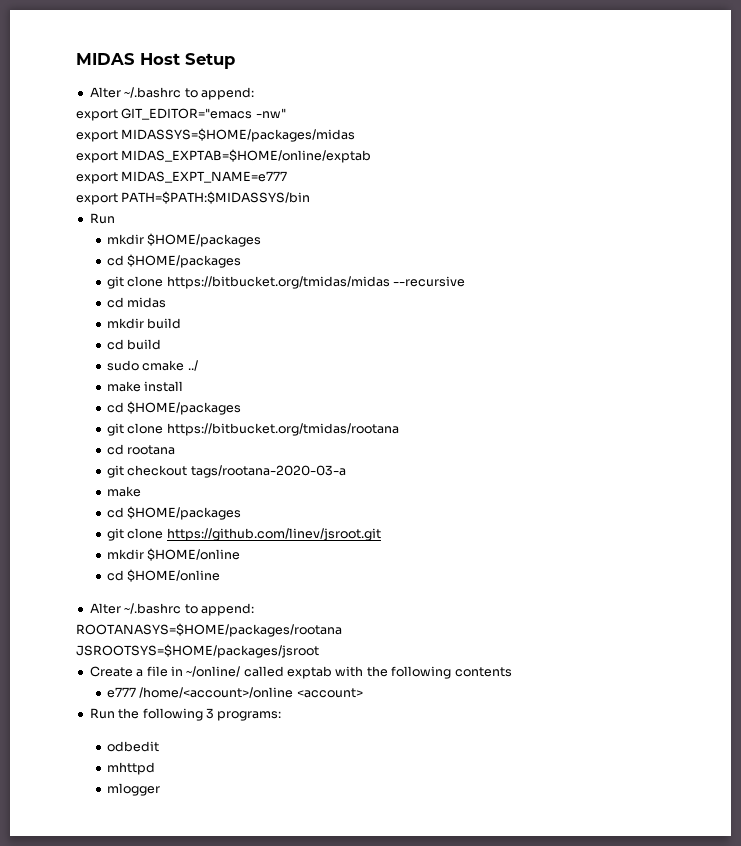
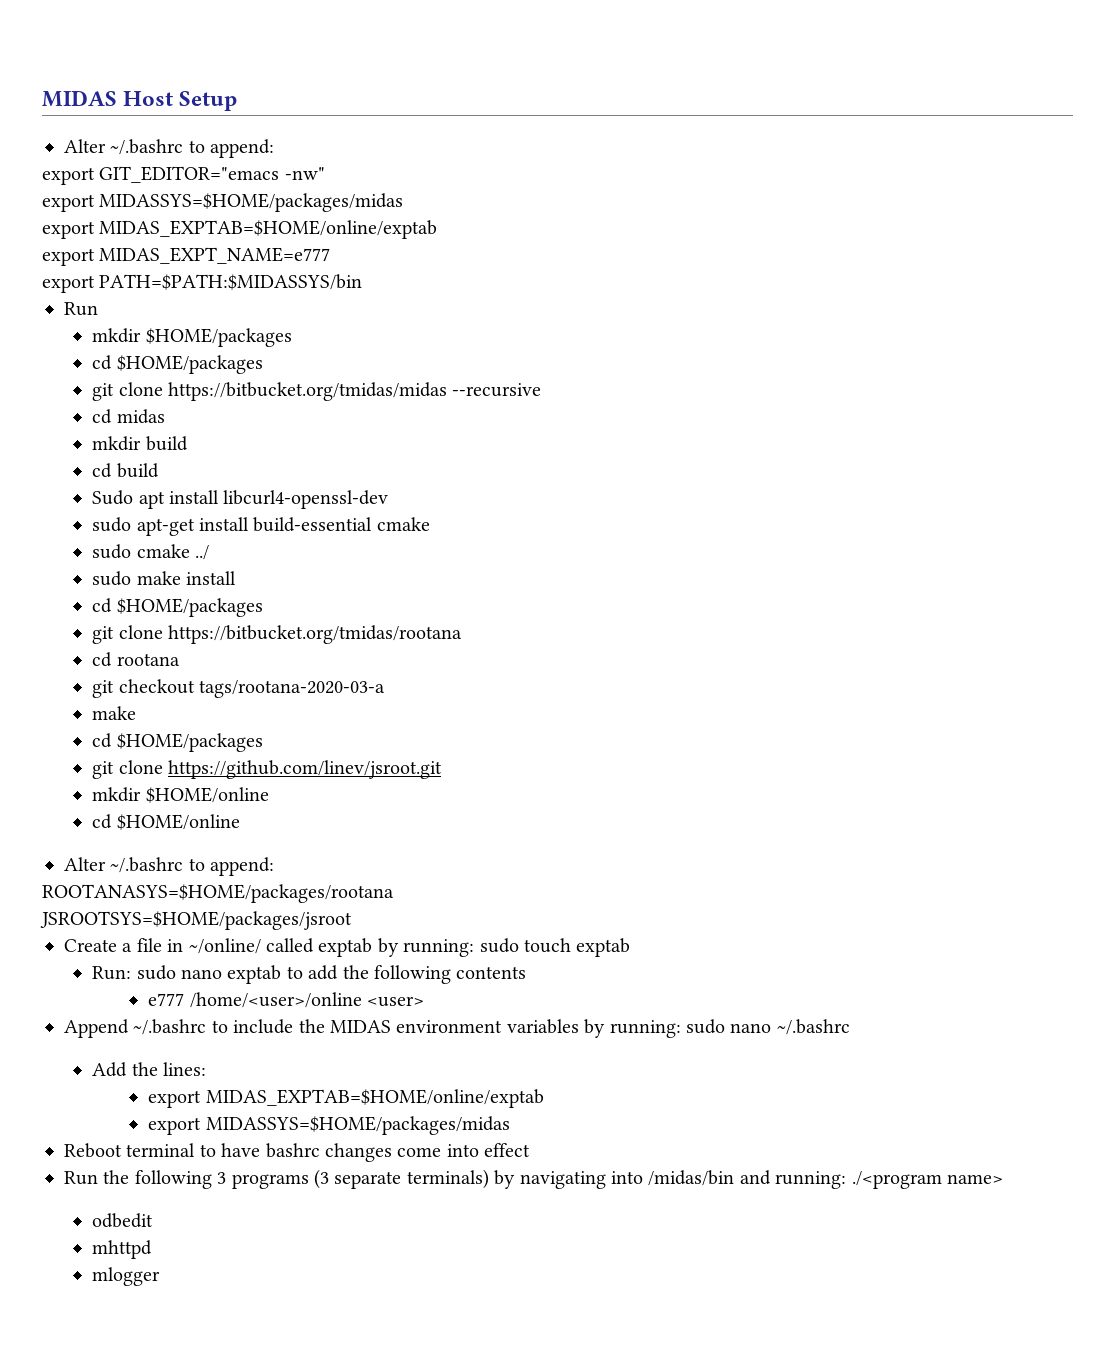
+ Sudo apt install libcurl4-openssl-dev
+ sudo apt-get install build-essential cmake
- make install
+ sudo make install
- Create a file in ~/online/ called exptab with the following contents
- e777 /home/<account>/online <account>
- Run the following 3 programs:
+ Create a file in ~/online/ called exptab by running: sudo touch exptab
+ Run: sudo nano exptab to add the following contents
+ e777 /home/<user>/online <user>
+ Append ~/.bashrc to include the MIDAS environment variables by running: sudo nano ~/.bashrc
+ Add the lines:
+ export MIDAS_EXPTAB=$HOME/online/exptab
+ export MIDASSYS=$HOME/packages/midas
+ Reboot terminal to have bashrc changes come into effect
+ Run the following 3 programs (3 separate terminals) by navigating into /midas/bin and running: ./<program name>

